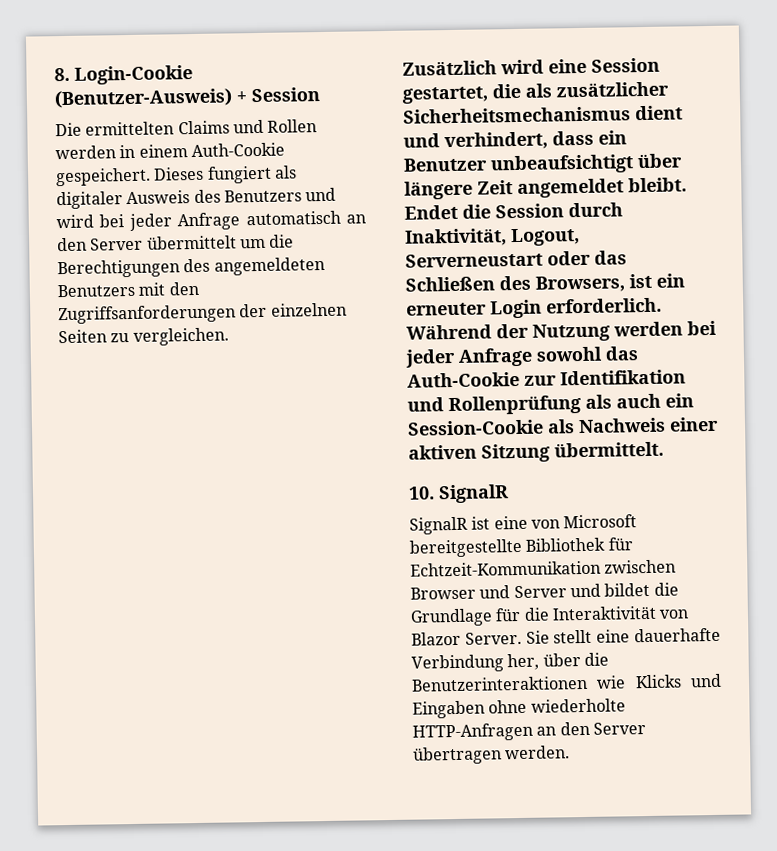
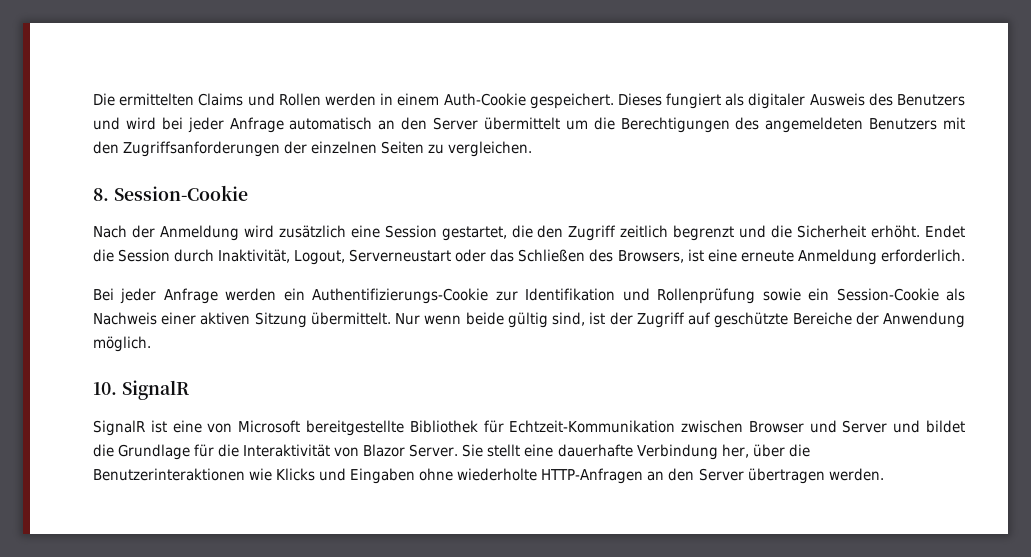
- 8. Login-Cookie (Benutzer-Ausweis) + Session
- Zusätzlich wird eine Session gestartet, die als zusätzlicher Sicherheitsmechanismus dient und verhindert, dass ein Benutzer unbeaufsichtigt über längere Zeit angemeldet bleibt.
+ 8. Session-Cookie
+ Nach der Anmeldung wird zusätzlich eine Session gestartet, die den Zugriff zeitlich begrenzt und die Sicherheit erhöht.
- Endet die Session durch Inaktivität, Logout, Serverneustart oder das Schließen des Browsers, ist ein erneuter Login erforderlich. Während der Nutzung werden bei jeder Anfrage sowohl das Auth-Cookie zur Identifikation und Rollenprüfung als auch ein Session-Cookie als Nachweis einer aktiven Sitzung übermittelt.
+ Endet die Session durch Inaktivität, Logout, Serverneustart oder das Schließen des Browsers, ist eine erneute Anmeldung erforderlich.
+ Bei jeder Anfrage werden ein Authentifizierungs-Cookie zur Identifikation und Rollenprüfung sowie ein Session-Cookie als Nachweis einer aktiven Sitzung übermittelt. Nur wenn beide gültig sind, ist der Zugriff auf geschützte Bereiche der Anwendung möglich.

